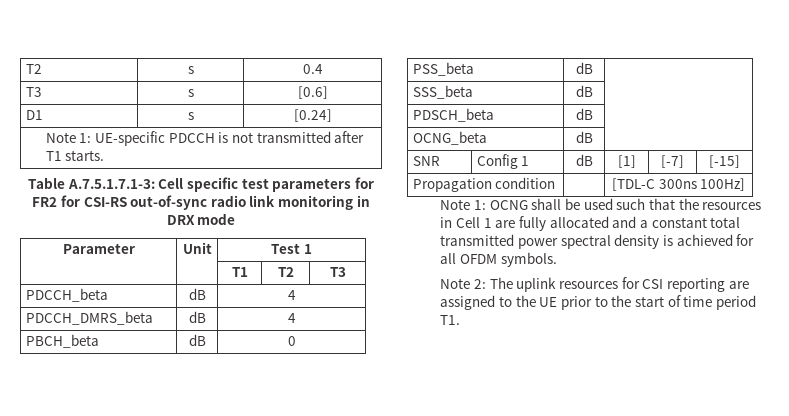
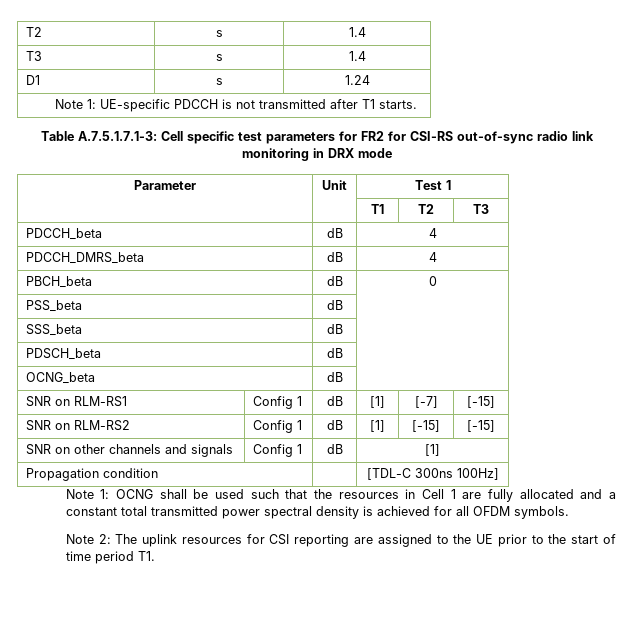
- T2 | s | 0.4
+ T2 | s | 1.4
- T3 | s | [0.6]
+ T3 | s | 1.4
- D1 | s | [0.24]
+ D1 | s | 1.24
- SNR | Config 1 | dB | [1] | [-7] | [-15]
+ SNR on RLM-RS1 | Config 1 | dB | [1] | [-7] | [-15]
+ SNR on RLM-RS2 | Config 1 | dB | [1] | [-15] | [-15]
+ SNR on other channels and signals | Config 1 | dB | [1]

